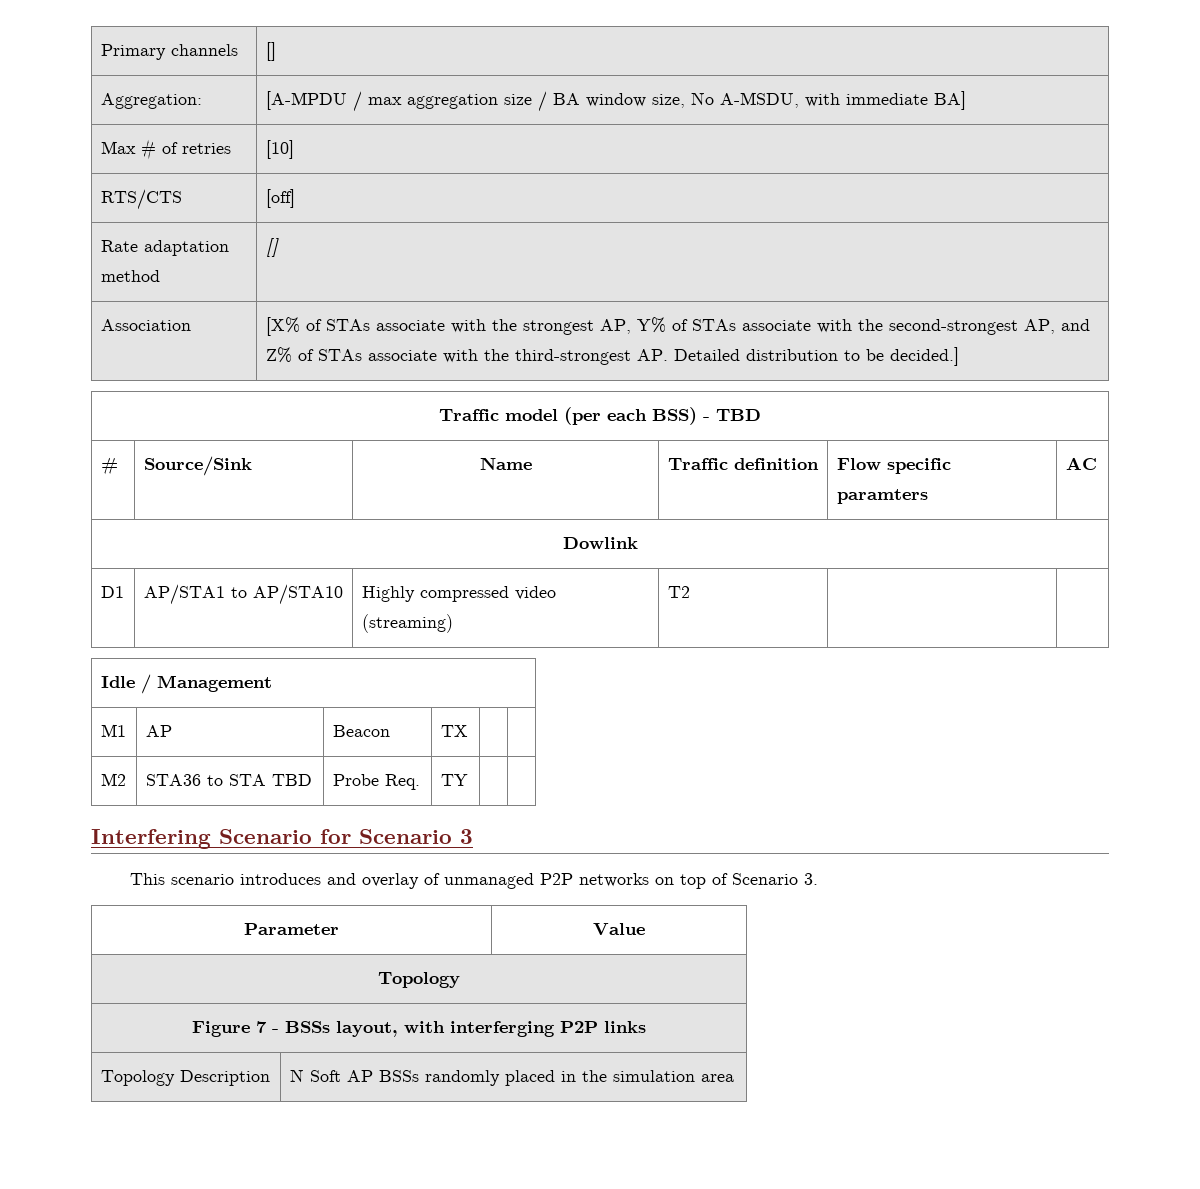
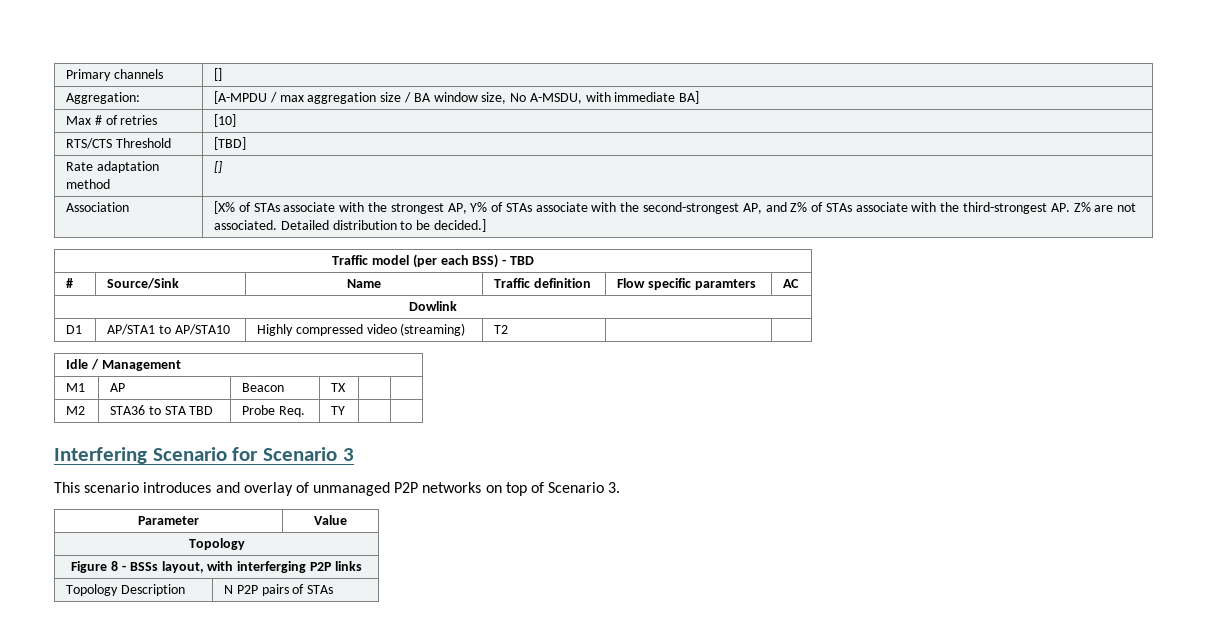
- RTS/CTS | [off]
+ RTS/CTS Threshold | [TBD]
- Association | [X% of STAs associate with the strongest AP, Y% of STAs associate with the second-strongest AP, and Z% of STAs associate with the third-strongest AP. Detailed distribution to be decided.]
+ Association | [X% of STAs associate with the strongest AP, Y% of STAs associate with the second-strongest AP, and Z% of STAs associate with the third-strongest AP. Z% are not associated. Detailed distribution to be decided.]
- Figure 7 - BSSs layout, with interferging P2P links
+ Figure 8 - BSSs layout, with interferging P2P links
- Topology Description | N Soft AP BSSs randomly placed in the simulation area
+ Topology Description | N P2P pairs of STAs

